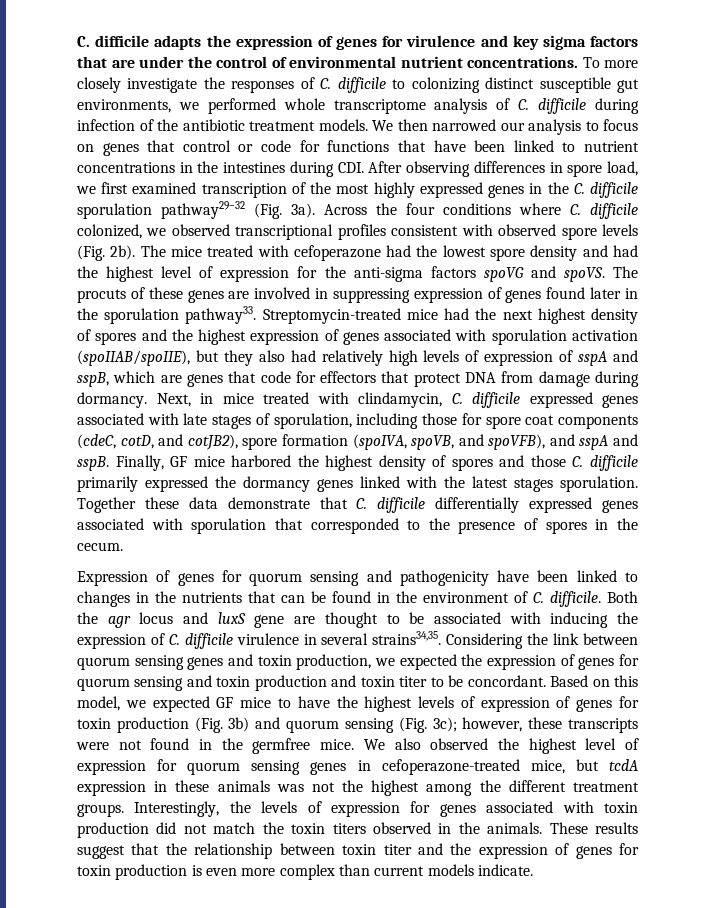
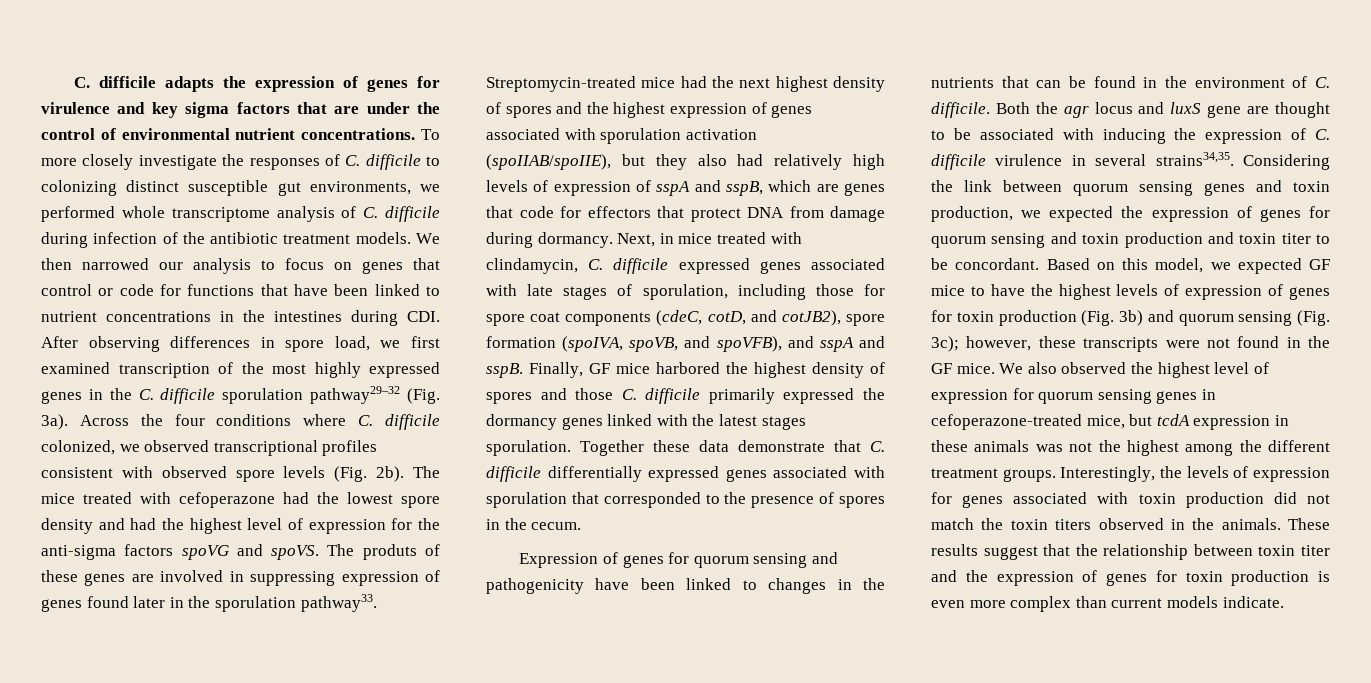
- The procuts of these genes are involved in suppressing expression of genes found later in the sporulation pathway33.
+ The produts of these genes are involved in suppressing expression of genes found later in the sporulation pathway33.
- Based on this model, we expected GF mice to have the highest levels of expression of genes for toxin production (Fig. 3b) and quorum sensing (Fig. 3c); however, these transcripts were not found in the germfree mice.
+ Based on this model, we expected GF mice to have the highest levels of expression of genes for toxin production (Fig. 3b) and quorum sensing (Fig. 3c); however, these transcripts were not found in the GF mice.

